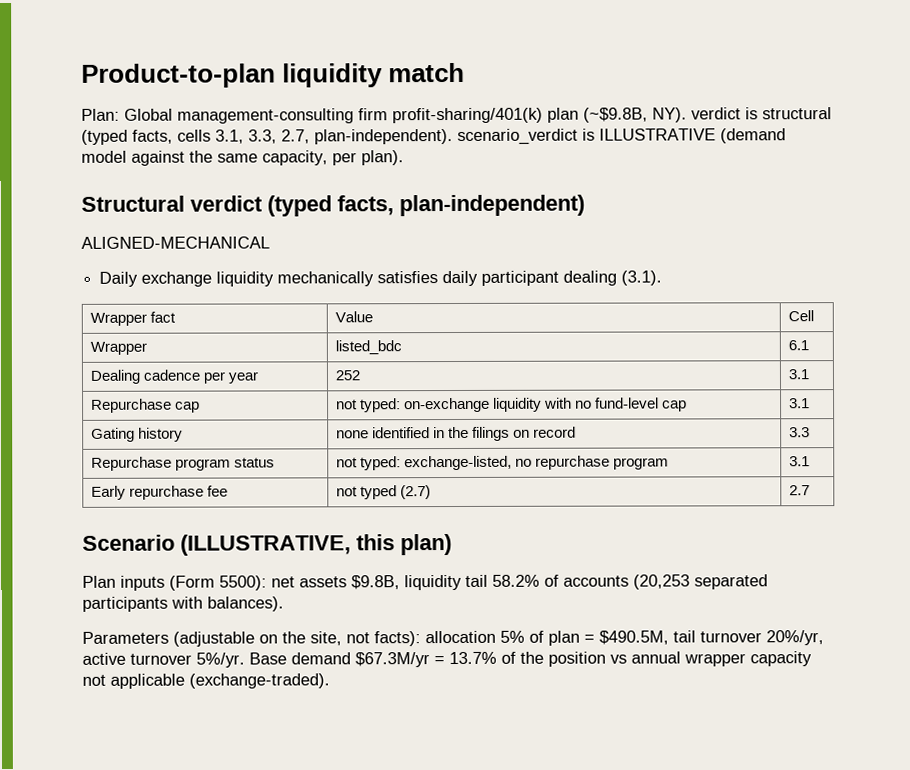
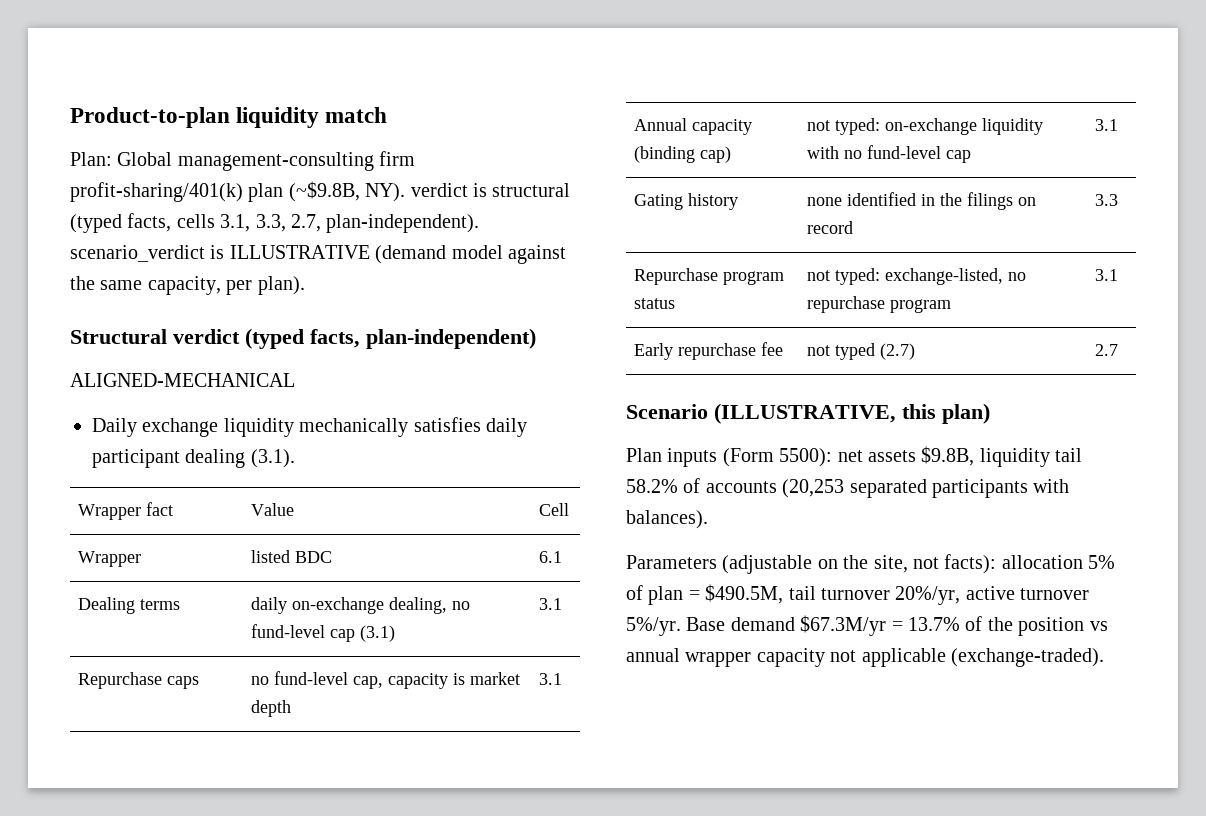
- Wrapper | listed_bdc | 6.1
+ Wrapper | listed BDC | 6.1
- Dealing cadence per year | 252 | 3.1
- Repurchase cap | not typed: on-exchange liquidity with no fund-level cap | 3.1
+ Dealing terms | daily on-exchange dealing, no fund-level cap (3.1) | 3.1
+ Repurchase caps | no fund-level cap, capacity is market depth | 3.1
+ Annual capacity (binding cap) | not typed: on-exchange liquidity with no fund-level cap | 3.1

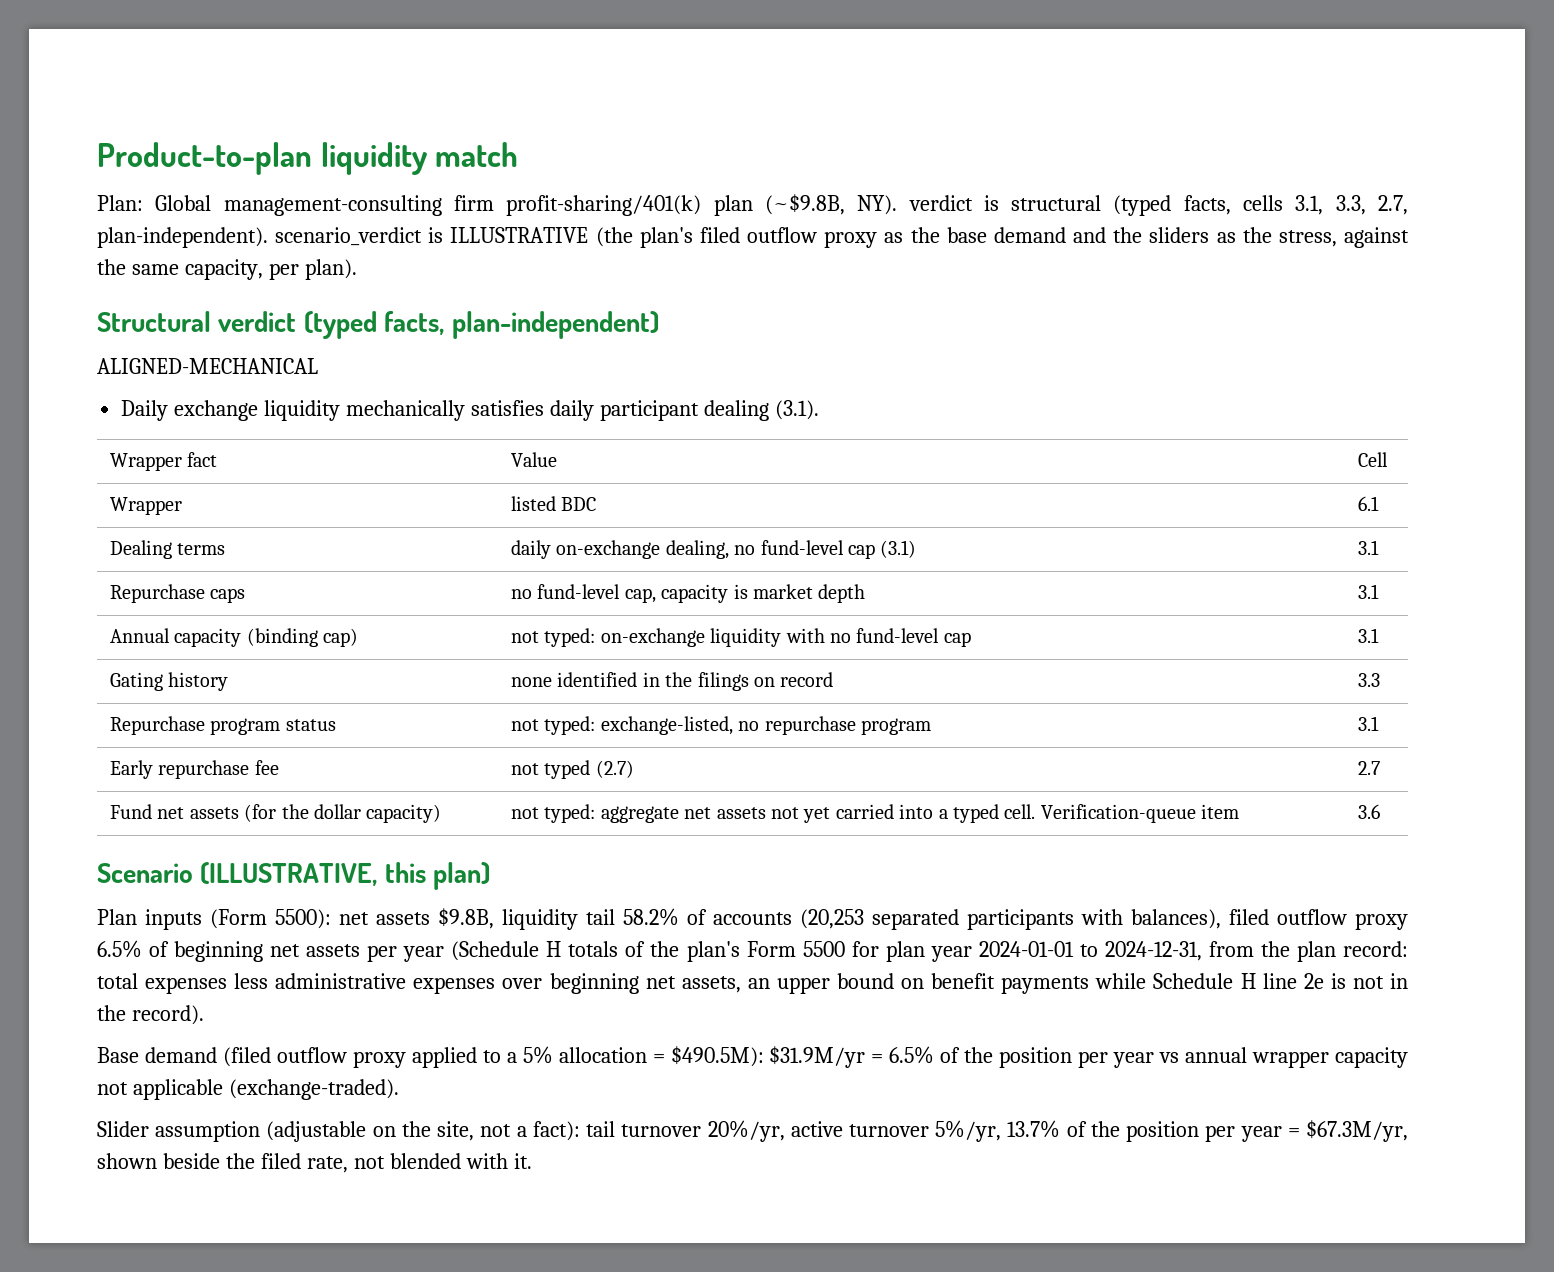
- Plan: Global management-consulting firm profit-sharing/401(k) plan (~$9.8B, NY). verdict is structural (typed facts, cells 3.1, 3.3, 2.7, plan-independent). scenario_verdict is ILLUSTRATIVE (demand model against the same capacity, per plan).
+ Plan: Global management-consulting firm profit-sharing/401(k) plan (~$9.8B, NY). verdict is structural (typed facts, cells 3.1, 3.3, 2.7, plan-independent). scenario_verdict is ILLUSTRATIVE (the plan's filed outflow proxy as the base demand and the sliders as the stress, against the same capacity, per plan).
+ Fund net assets (for the dollar capacity) | not typed: aggregate net assets not yet carried into a typed cell. Verification-queue item | 3.6
- Plan inputs (Form 5500): net assets $9.8B, liquidity tail 58.2% of accounts (20,253 separated participants with balances).
- Parameters (adjustable on the site, not facts): allocation 5% of plan = $490.5M, tail turnover 20%/yr, active turnover 5%/yr. Base demand $67.3M/yr = 13.7% of the position vs annual wrapper capacity not applicable (exchange-traded).
+ Plan inputs (Form 5500): net assets $9.8B, liquidity tail 58.2% of accounts (20,253 separated participants with balances), filed outflow proxy 6.5% of beginning net assets per year (Schedule H totals of the plan's Form 5500 for plan year 2024-01-01 to 2024-12-31, from the plan record: total expenses less administrative expenses over beginning net assets, an upper bound on benefit payments while Schedule H line 2e is not in the record).
+ Base demand (filed outflow proxy applied to a 5% allocation = $490.5M): $31.9M/yr = 6.5% of the position per year vs annual wrapper capacity not applicable (exchange-traded).
+ Slider assumption (adjustable on the site, not a fact): tail turnover 20%/yr, active turnover 5%/yr, 13.7% of the position per year = $67.3M/yr, shown beside the filed rate, not blended with it.

